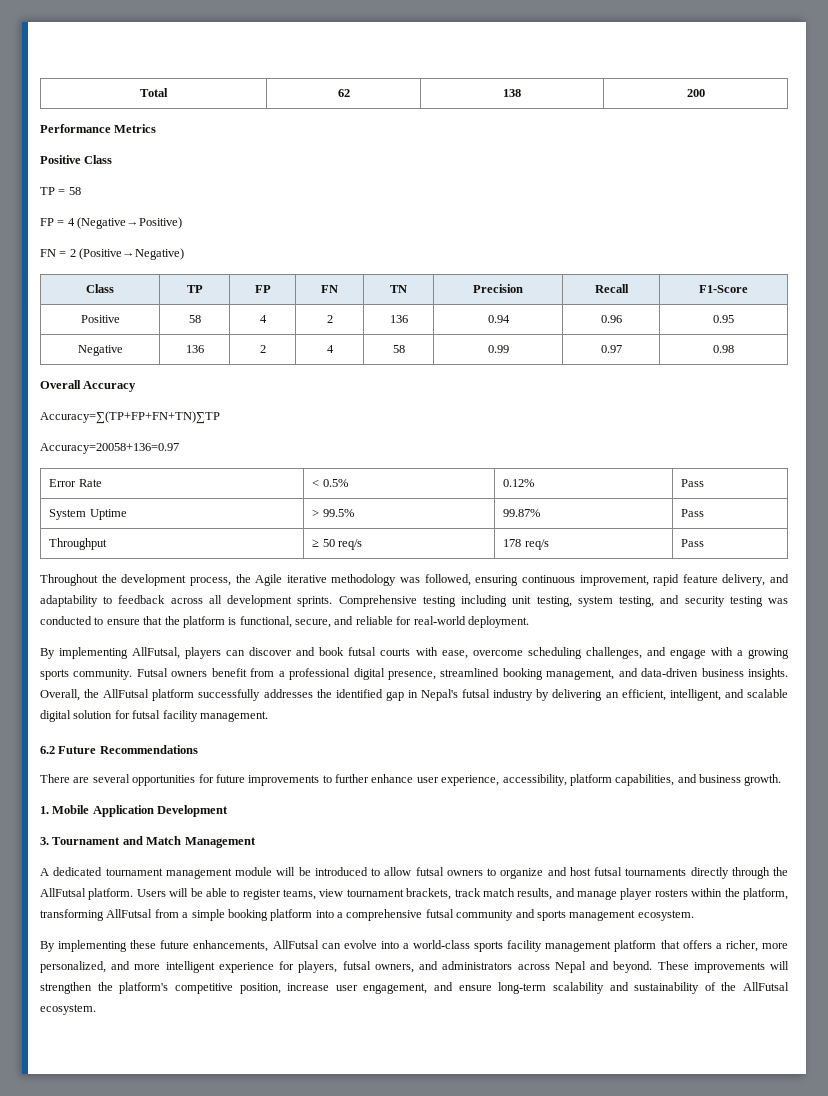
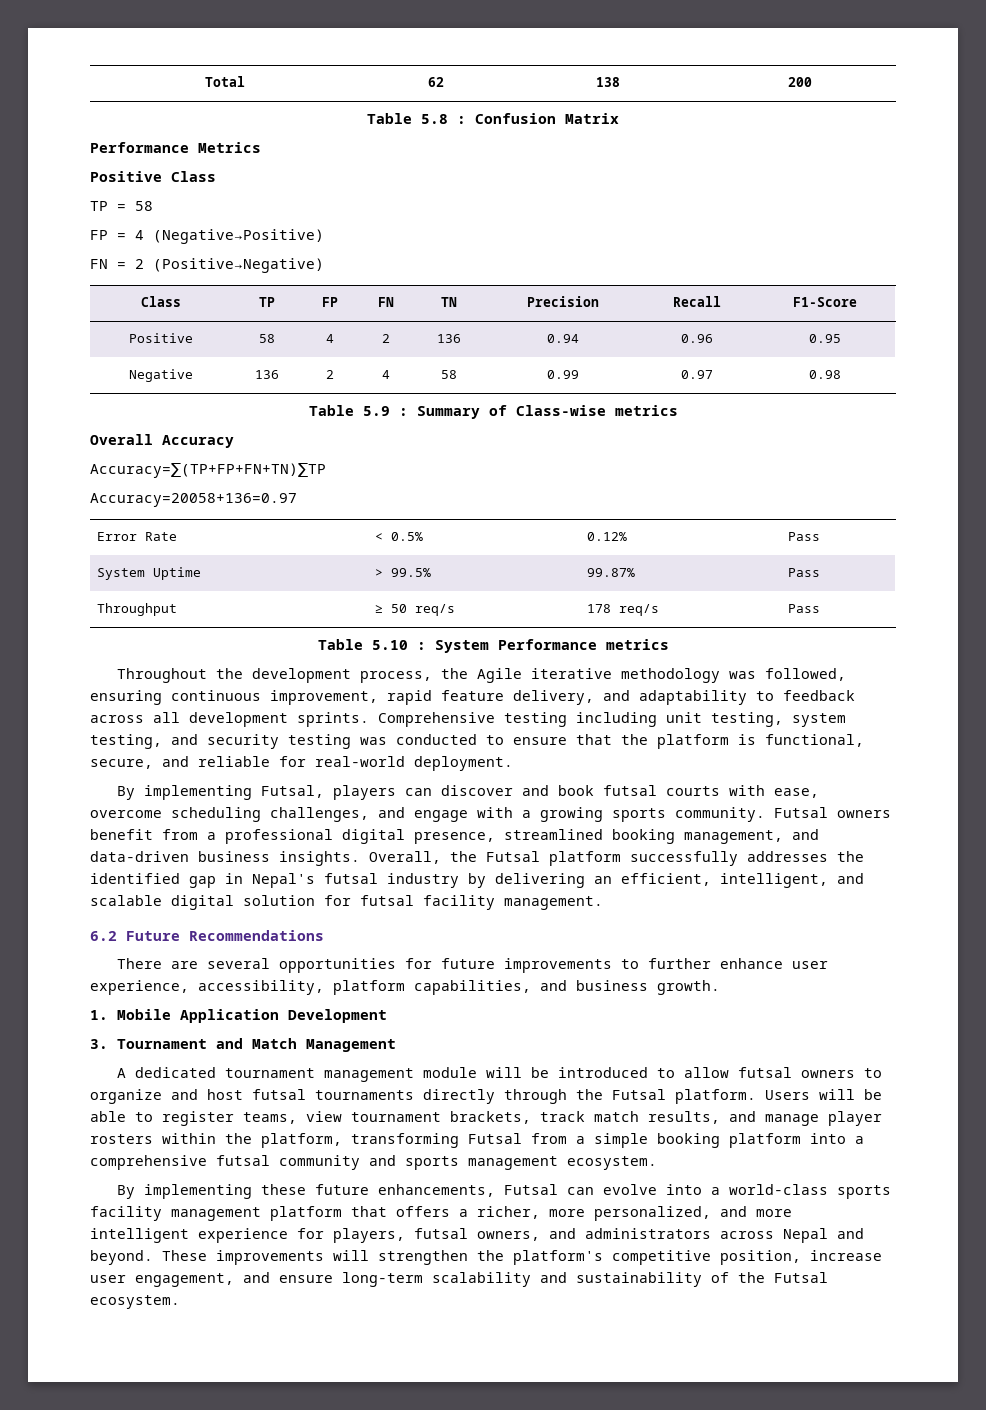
+ Table 5.8 : Confusion Matrix
+ Table 5.9 : Summary of Class-wise metrics
+ Table 5.10 : System Performance metrics
- By implementing AllFutsal, players can discover and book futsal courts with ease, overcome scheduling challenges, and engage with a growing sports community.
+ By implementing Futsal, players can discover and book futsal courts with ease, overcome scheduling challenges, and engage with a growing sports community.
- Overall, the AllFutsal platform successfully addresses the identified gap in Nepal's futsal industry by delivering an efficient, intelligent, and scalable digital solution for futsal facility management.
+ Overall, the Futsal platform successfully addresses the identified gap in Nepal's futsal industry by delivering an efficient, intelligent, and scalable digital solution for futsal facility management.
- A dedicated tournament management module will be introduced to allow futsal owners to organize and host futsal tournaments directly through the AllFutsal platform.
+ A dedicated tournament management module will be introduced to allow futsal owners to organize and host futsal tournaments directly through the Futsal platform.
- Users will be able to register teams, view tournament brackets, track match results, and manage player rosters within the platform, transforming AllFutsal from a simple booking platform into a comprehensive futsal community and sports management ecosystem.
+ Users will be able to register teams, view tournament brackets, track match results, and manage player rosters within the platform, transforming Futsal from a simple booking platform into a comprehensive futsal community and sports management ecosystem.
- By implementing these future enhancements, AllFutsal can evolve into a world-class sports facility management platform that offers a richer, more personalized, and more intelligent experience for players, futsal owners, and administrators across Nepal and beyond.
+ By implementing these future enhancements, Futsal can evolve into a world-class sports facility management platform that offers a richer, more personalized, and more intelligent experience for players, futsal owners, and administrators across Nepal and beyond.
- These improvements will strengthen the platform's competitive position, increase user engagement, and ensure long-term scalability and sustainability of the AllFutsal ecosystem.
+ These improvements will strengthen the platform's competitive position, increase user engagement, and ensure long-term scalability and sustainability of the Futsal ecosystem.

